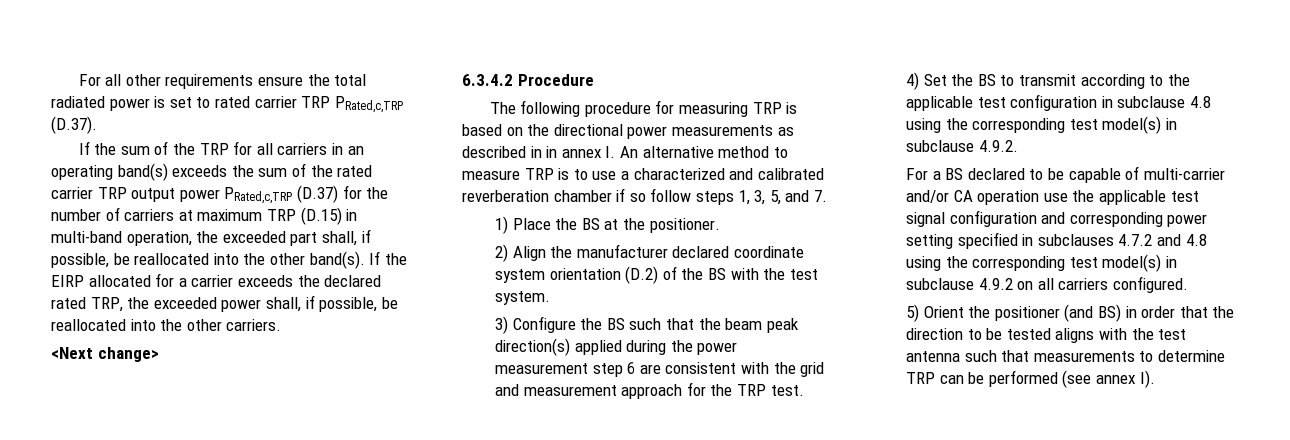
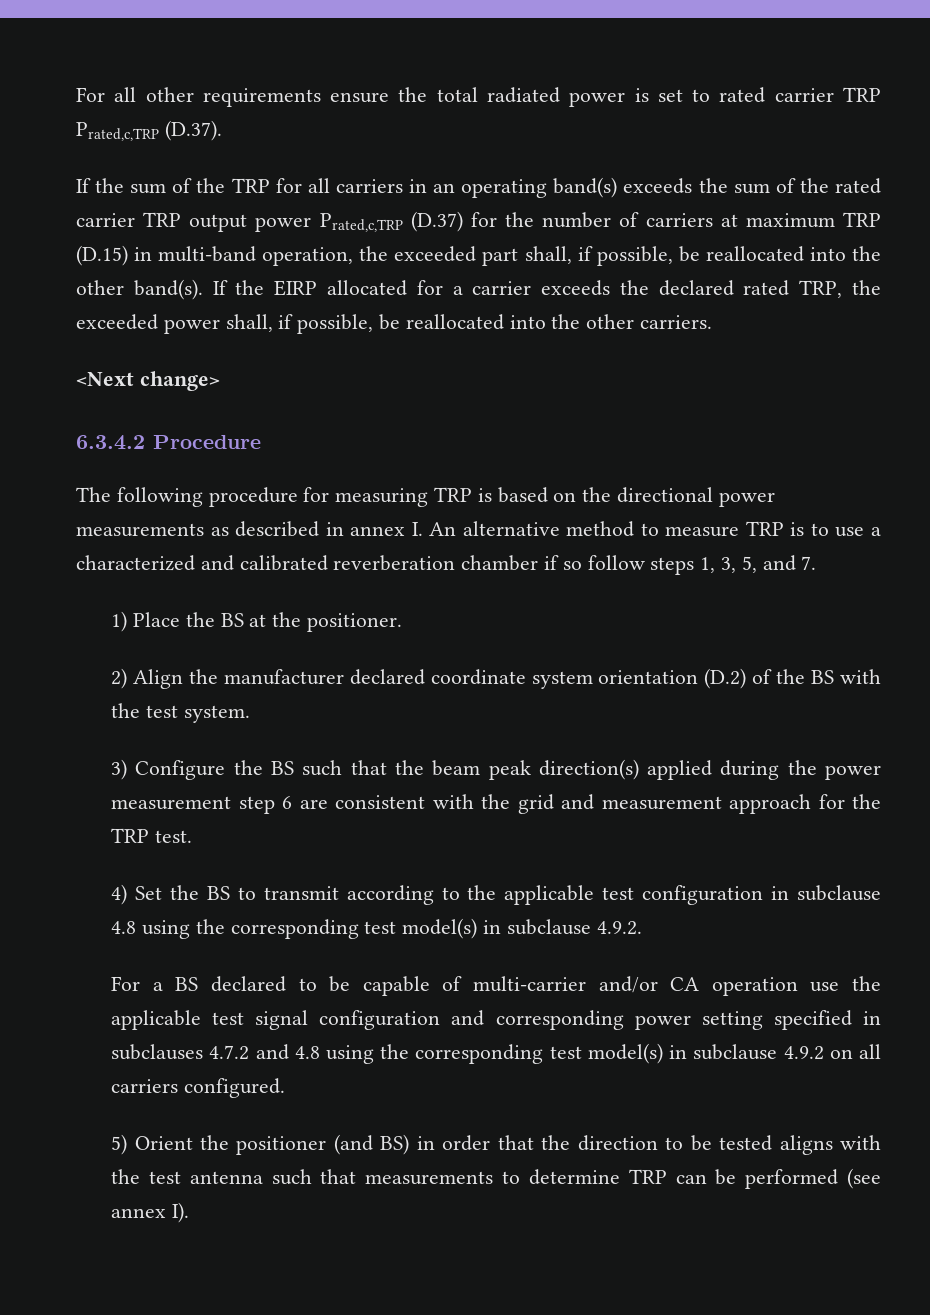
- For all other requirements ensure the total radiated power is set to rated carrier TRP PRated,c,TRP (D.37).
+ For all other requirements ensure the total radiated power is set to rated carrier TRP Prated,c,TRP (D.37).
- If the sum of the TRP for all carriers in an operating band(s) exceeds the sum of the rated carrier TRP output power PRated,c,TRP (D.37) for the number of carriers at maximum TRP (D.15) in multi-band operation, the exceeded part shall, if possible, be reallocated into the other band(s).
+ If the sum of the TRP for all carriers in an operating band(s) exceeds the sum of the rated carrier TRP output power Prated,c,TRP (D.37) for the number of carriers at maximum TRP (D.15) in multi-band operation, the exceeded part shall, if possible, be reallocated into the other band(s).
- The following procedure for measuring TRP is based on the directional power measurements as described in in annex I. An alternative method to measure TRP is to use a characterized and calibrated reverberation chamber if so follow steps 1, 3, 5, and 7.
+ The following procedure for measuring TRP is based on the directional power measurements as described in annex I. An alternative method to measure TRP is to use a characterized and calibrated reverberation chamber if so follow steps 1, 3, 5, and 7.

